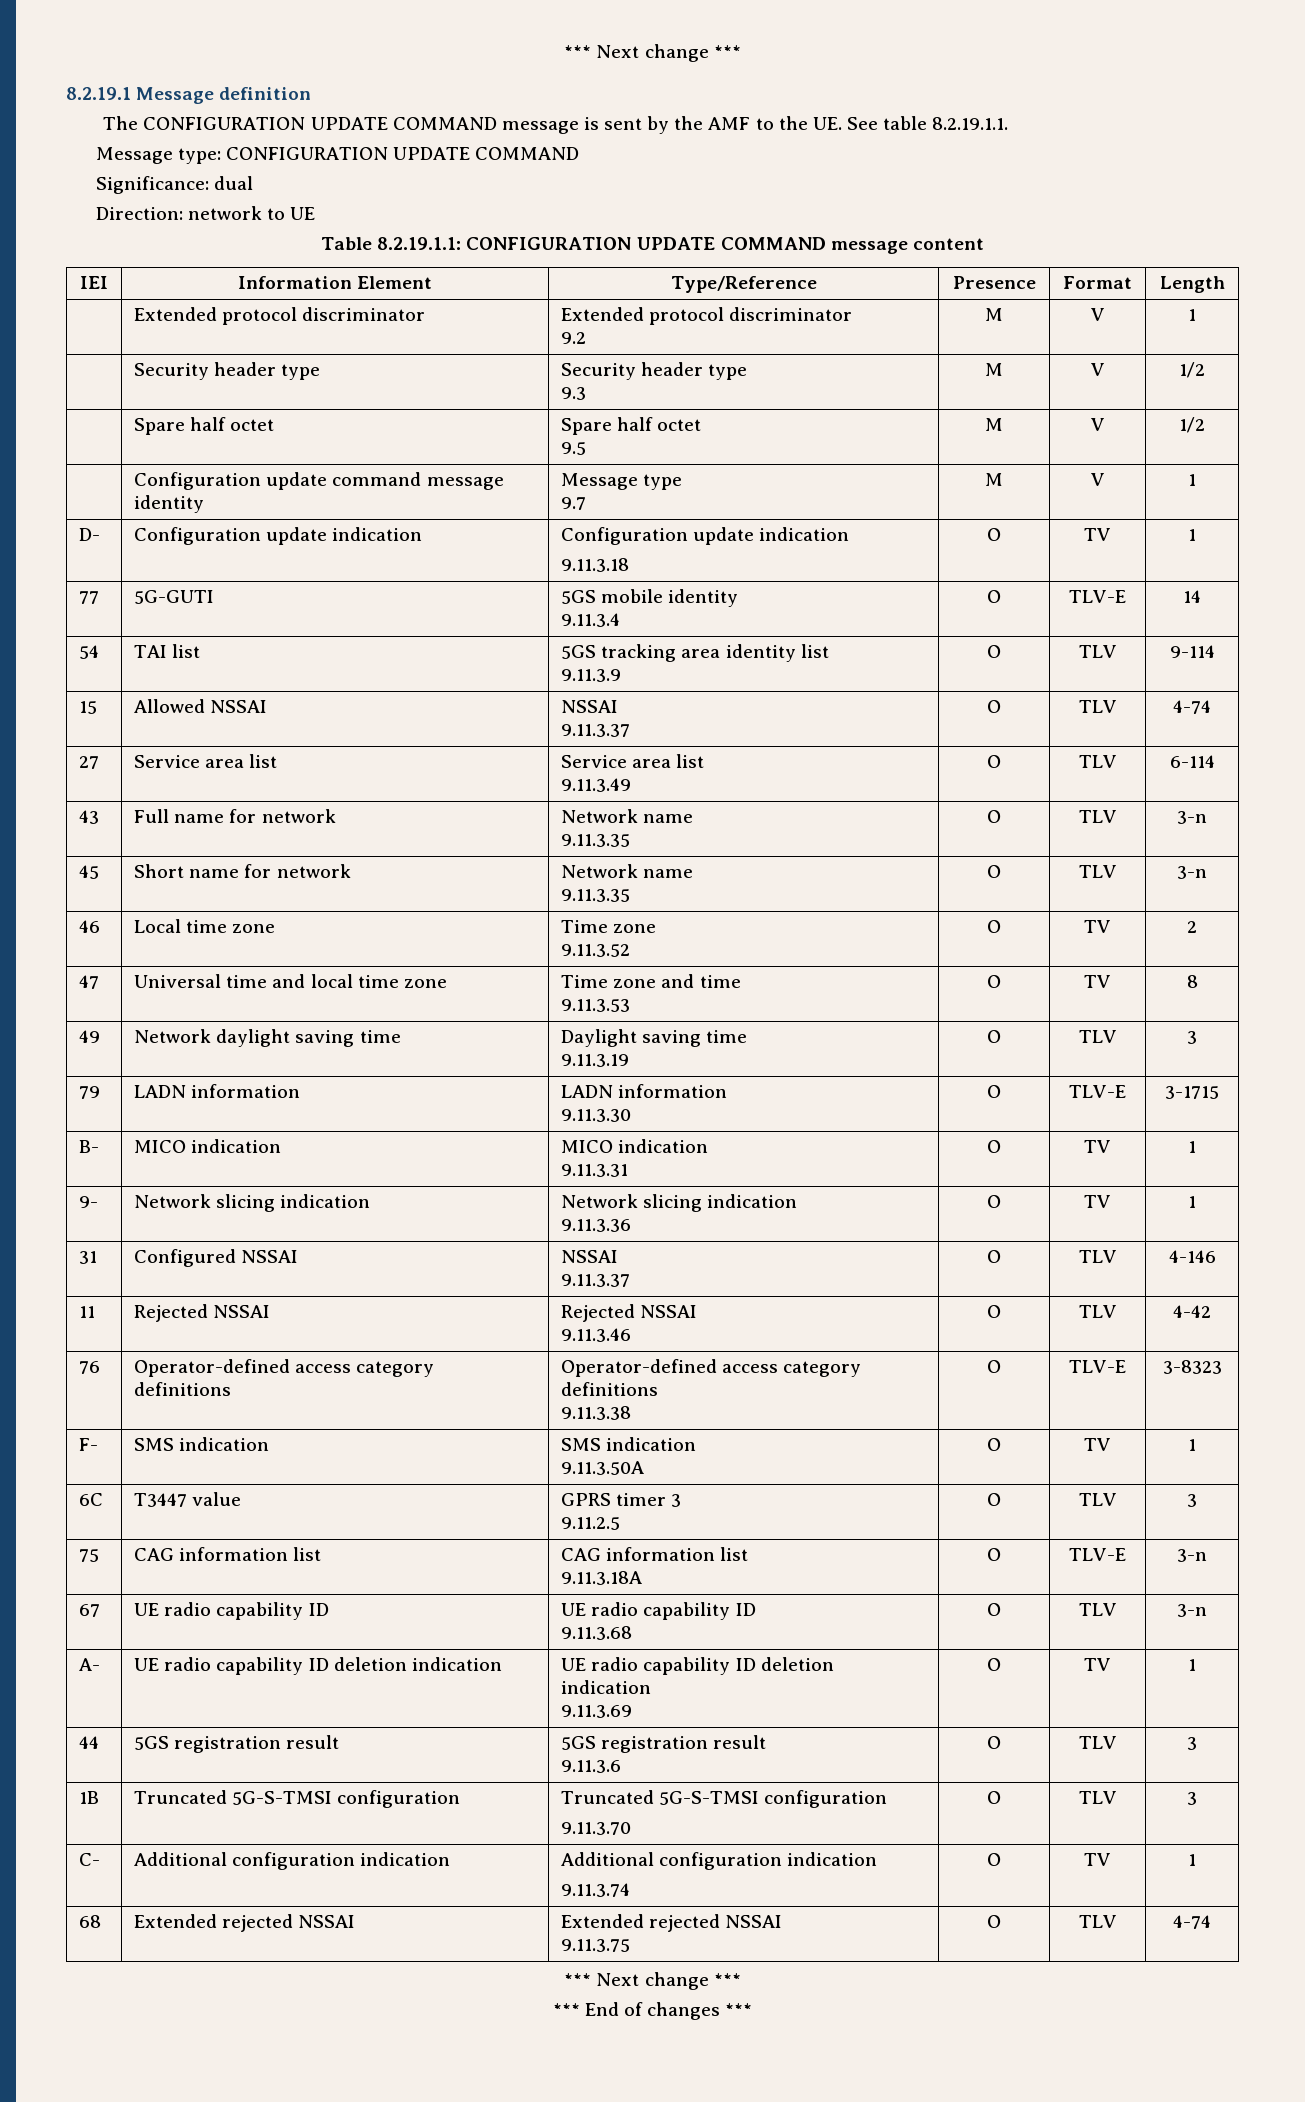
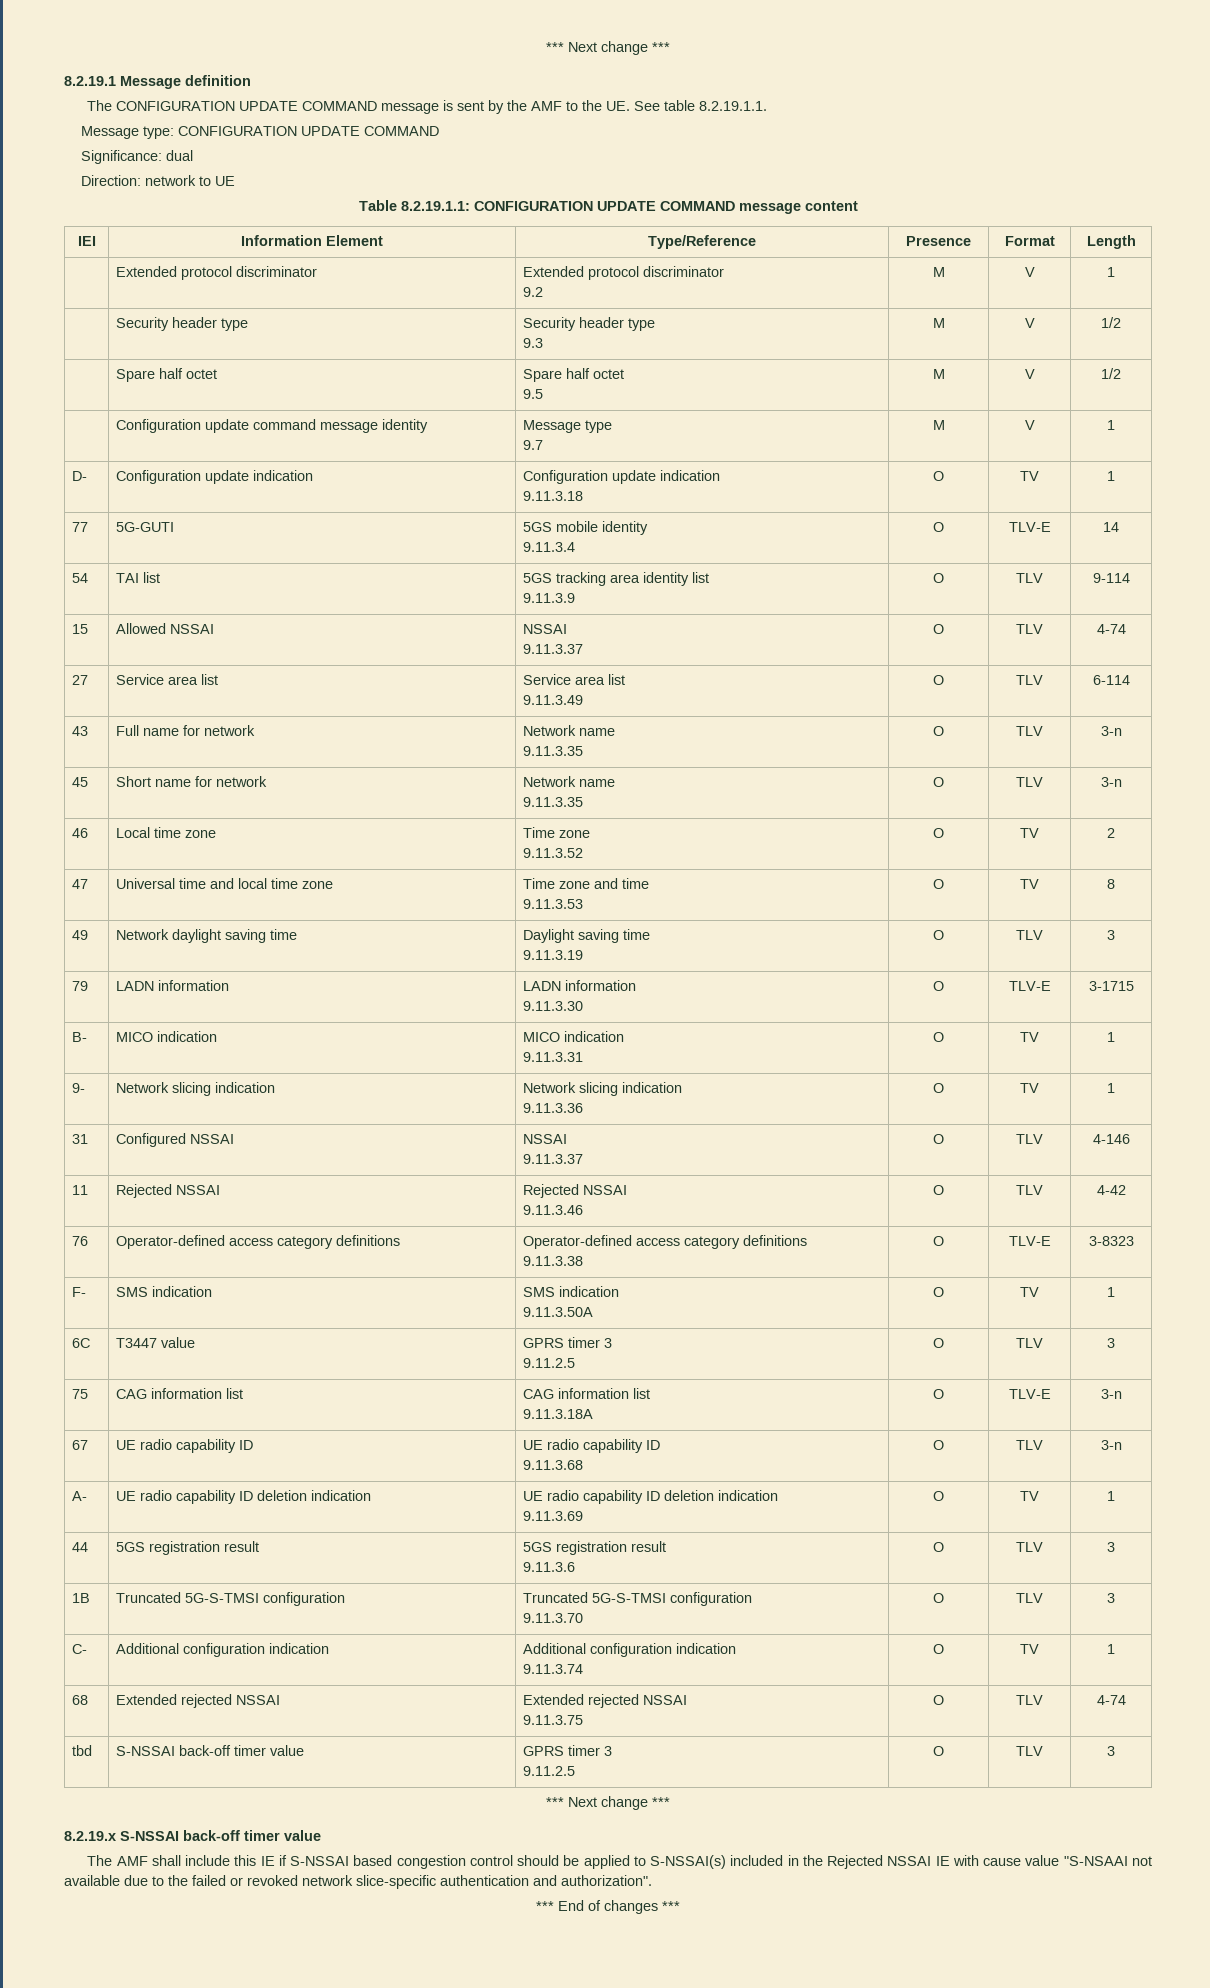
  68 | Extended rejected NSSAI | Extended rejected NSSAI
  9.11.3.75 | O | TLV | 4-74
+ tbd | S-NSSAI back-off timer value | GPRS timer 3
+ 9.11.2.5 | O | TLV | 3
  *** Next change ***
+ 8.2.19.x S-NSSAI back-off timer value
+ The AMF shall include this IE if S-NSSAI based congestion control should be applied to S-NSSAI(s) included in the Rejected NSSAI IE with cause value "S-NSAAI not available due to the failed or revoked network slice-specific authentication and authorization".

